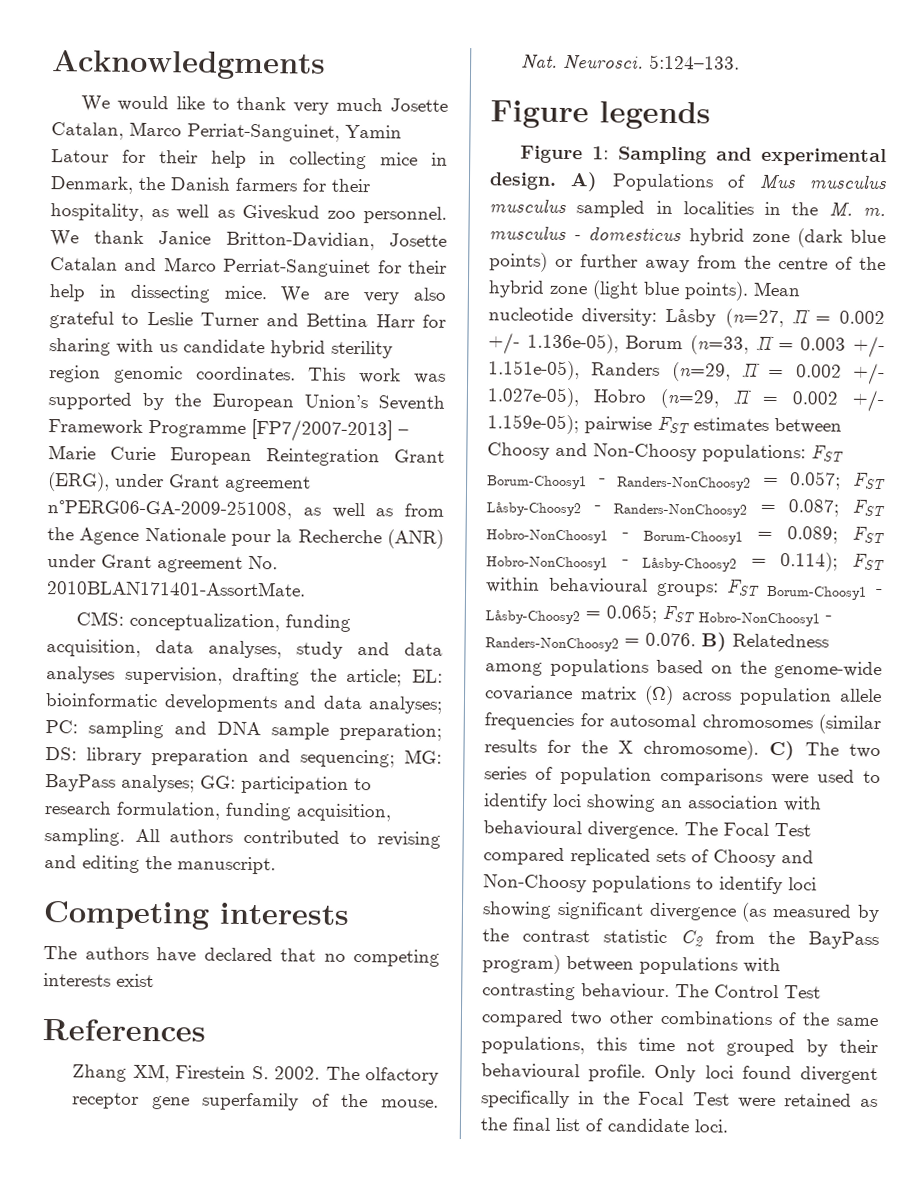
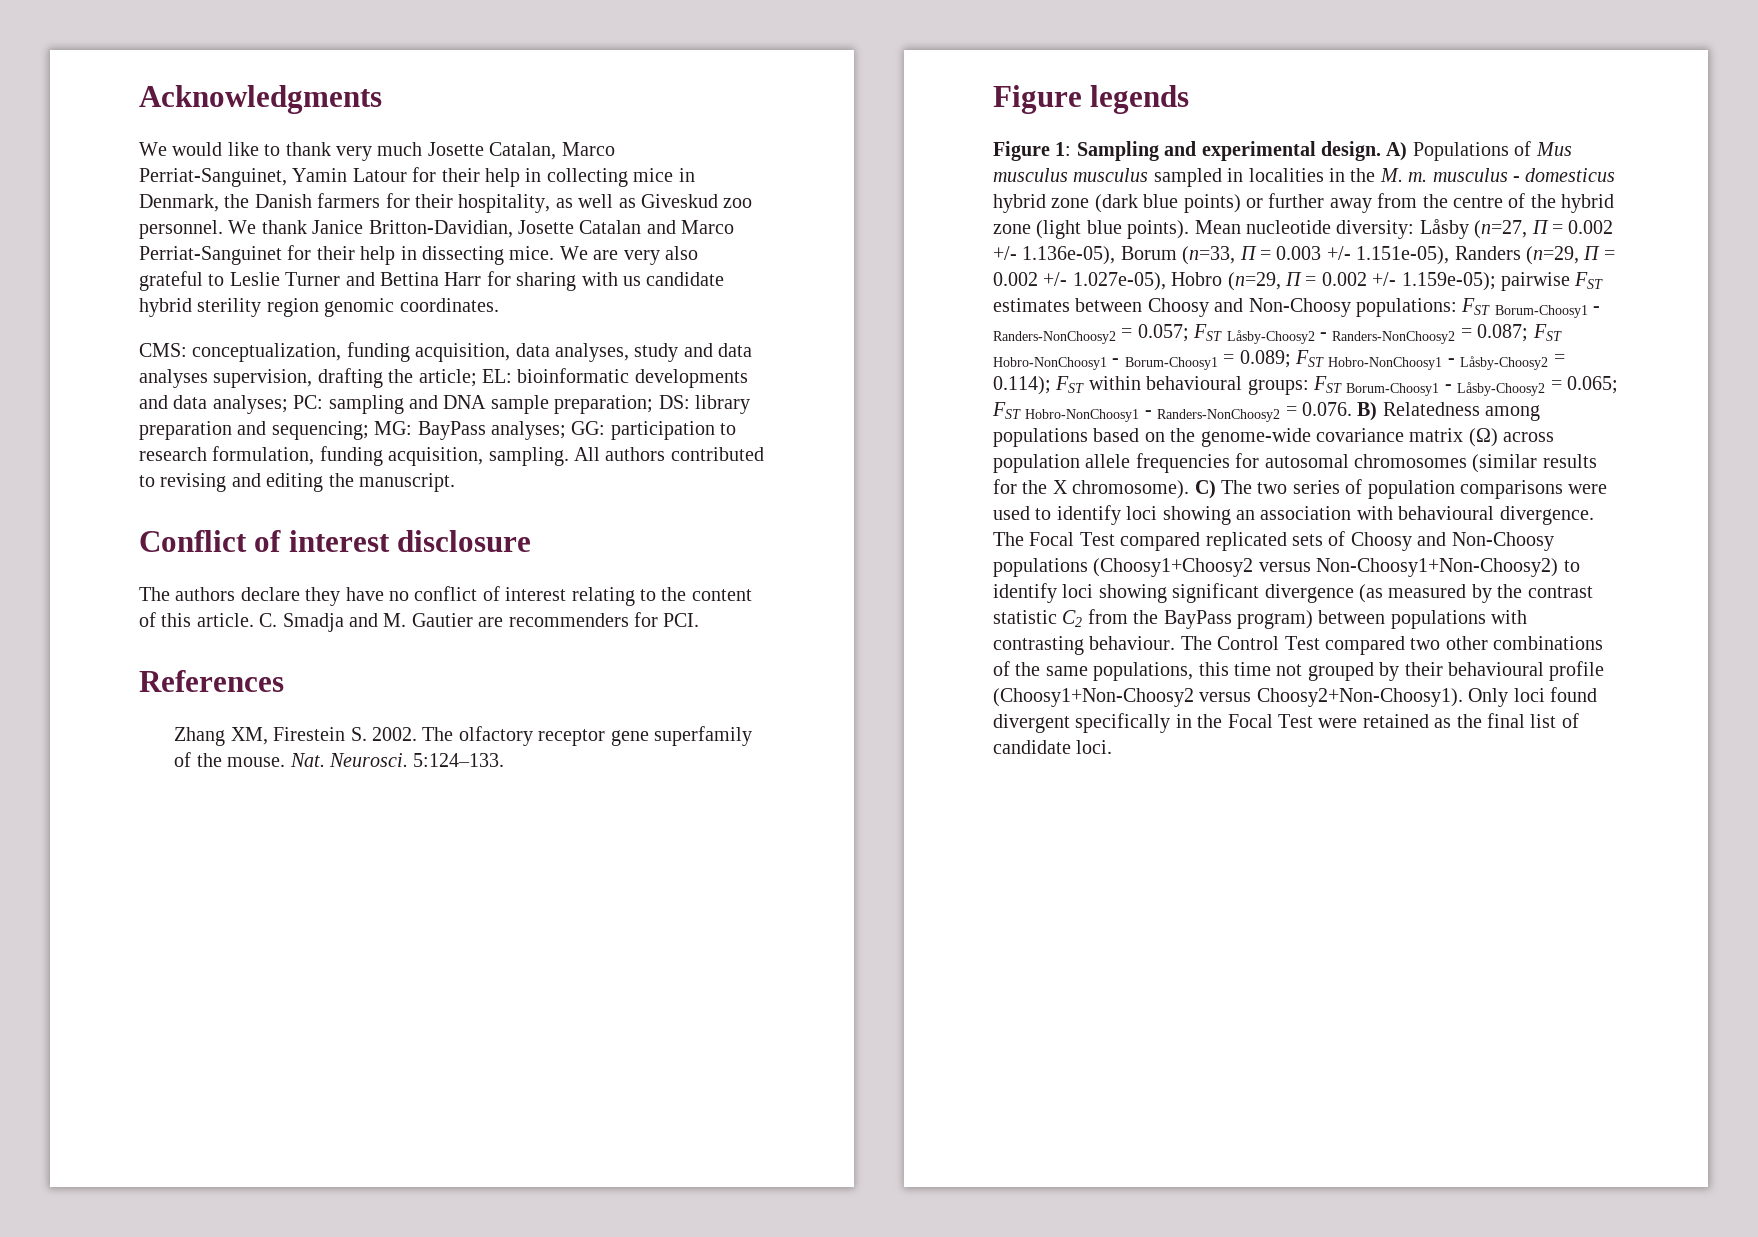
- This work was supported by the European Union’s Seventh Framework Programme [FP7/2007-2013] – Marie Curie European Reintegration Grant (ERG), under Grant agreement n°PERG06-GA-2009-251008, as well as from the Agence Nationale pour la Recherche (ANR) under Grant agreement No. 2010BLAN171401-AssortMate.
- Competing interests
- The authors have declared that no competing interests exist
+ Conflict of interest disclosure
+ The authors declare they have no conflict of interest relating to the content of this article. C. Smadja and M. Gautier are recommenders for PCI.
- The Focal Test compared replicated sets of Choosy and Non-Choosy populations to identify loci showing significant divergence (as measured by the contrast statistic C2 from the BayPass program) between populations with contrasting behaviour.
+ The Focal Test compared replicated sets of Choosy and Non-Choosy populations (Choosy1+Choosy2 versus Non-Choosy1+Non-Choosy2) to identify loci showing significant divergence (as measured by the contrast statistic C2 from the BayPass program) between populations with contrasting behaviour.
- The Control Test compared two other combinations of the same populations, this time not grouped by their behavioural profile.
+ The Control Test compared two other combinations of the same populations, this time not grouped by their behavioural profile (Choosy1+Non-Choosy2 versus Choosy2+Non-Choosy1).

